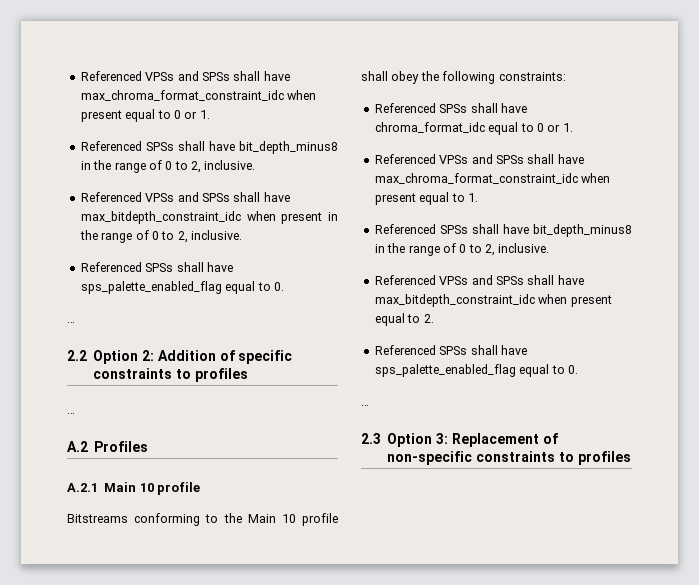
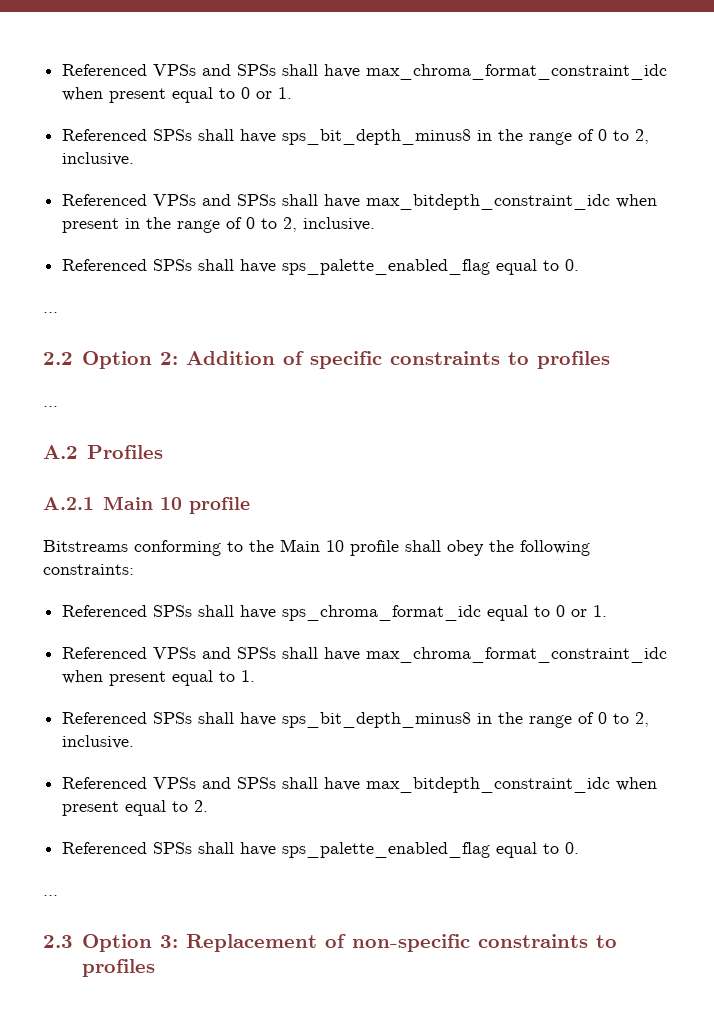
  Referenced VPSs and SPSs shall have max_chroma_format_constraint_idc when present equal to 0 or 1.
- Referenced SPSs shall have bit_depth_minus8 in the range of 0 to 2, inclusive.
+ Referenced SPSs shall have sps_bit_depth_minus8 in the range of 0 to 2, inclusive.
- Referenced SPSs shall have chroma_format_idc equal to 0 or 1.
+ Referenced SPSs shall have sps_chroma_format_idc equal to 0 or 1.
  Referenced VPSs and SPSs shall have max_chroma_format_constraint_idc when present equal to 1.
- Referenced SPSs shall have bit_depth_minus8 in the range of 0 to 2, inclusive.
+ Referenced SPSs shall have sps_bit_depth_minus8 in the range of 0 to 2, inclusive.

